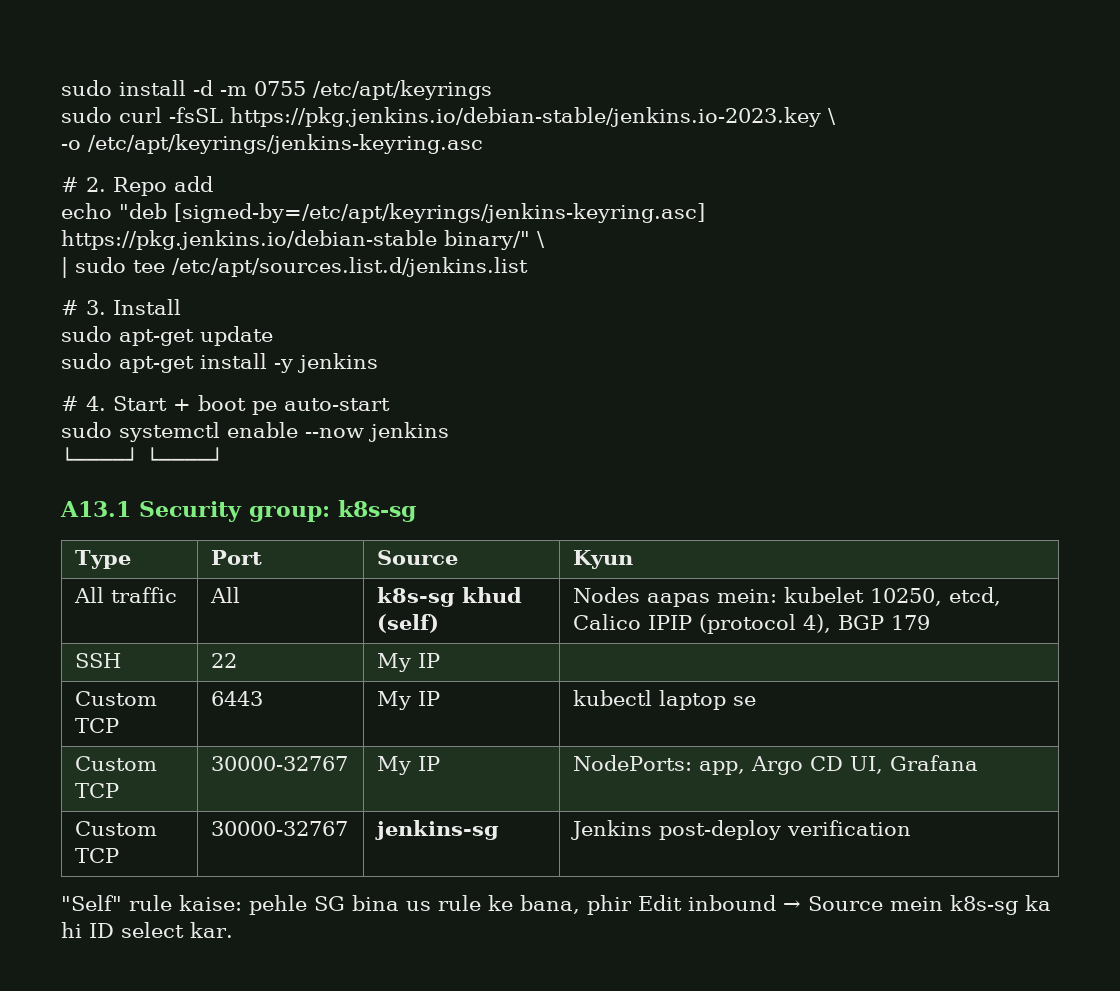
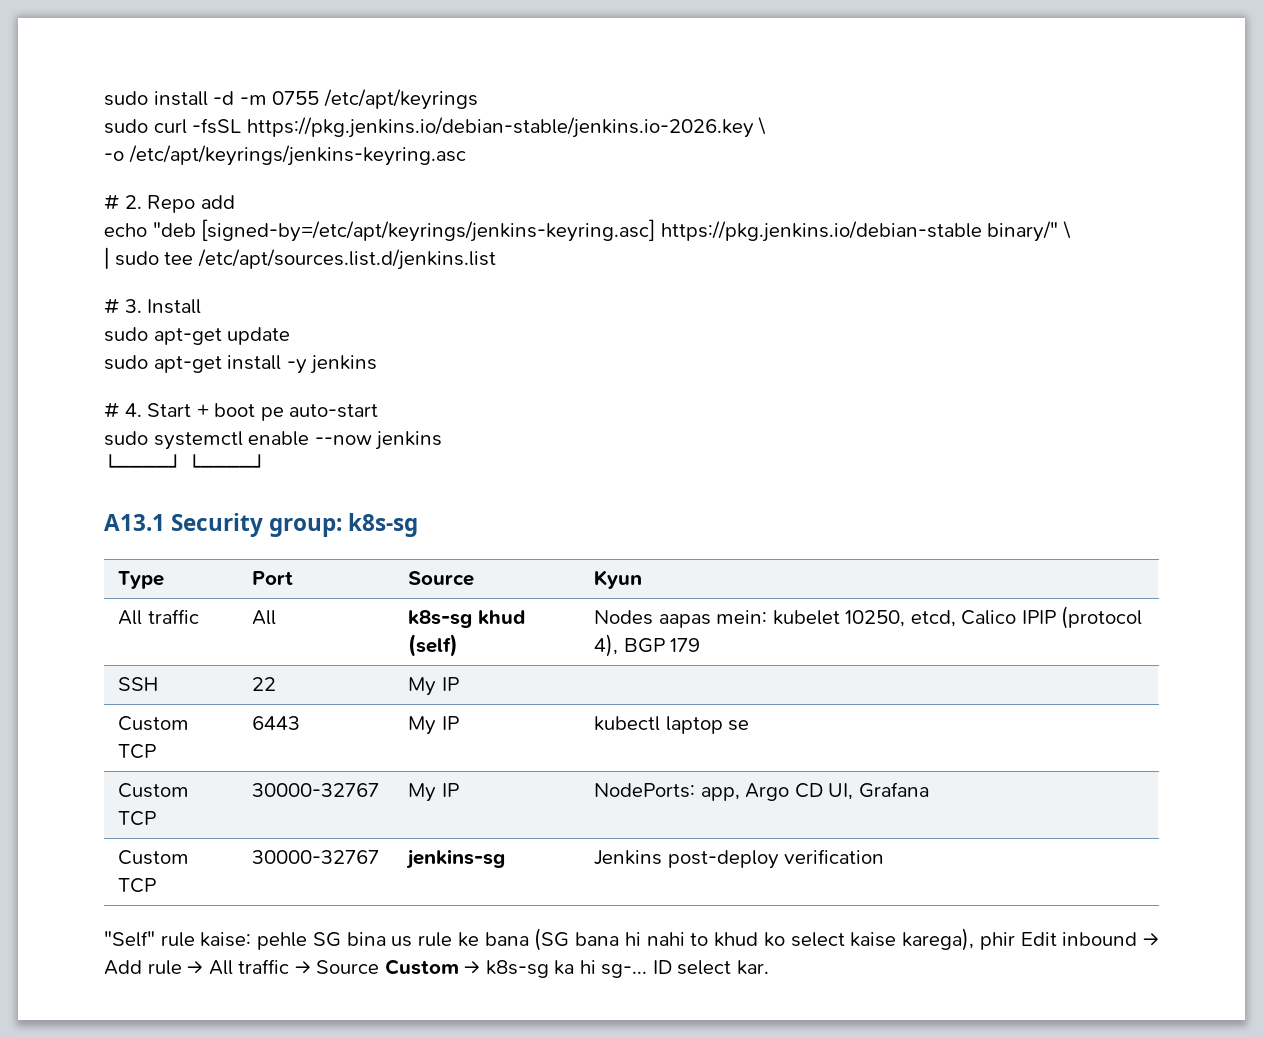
- sudo curl -fsSL https://pkg.jenkins.io/debian-stable/jenkins.io-2023.key \
+ sudo curl -fsSL https://pkg.jenkins.io/debian-stable/jenkins.io-2026.key \
- "Self" rule kaise: pehle SG bina us rule ke bana, phir Edit inbound → Source mein k8s-sg ka hi ID select kar.
+ "Self" rule kaise: pehle SG bina us rule ke bana (SG bana hi nahi to khud ko select kaise karega), phir Edit inbound → Add rule → All traffic → Source Custom → k8s-sg ka hi sg-... ID select kar.

